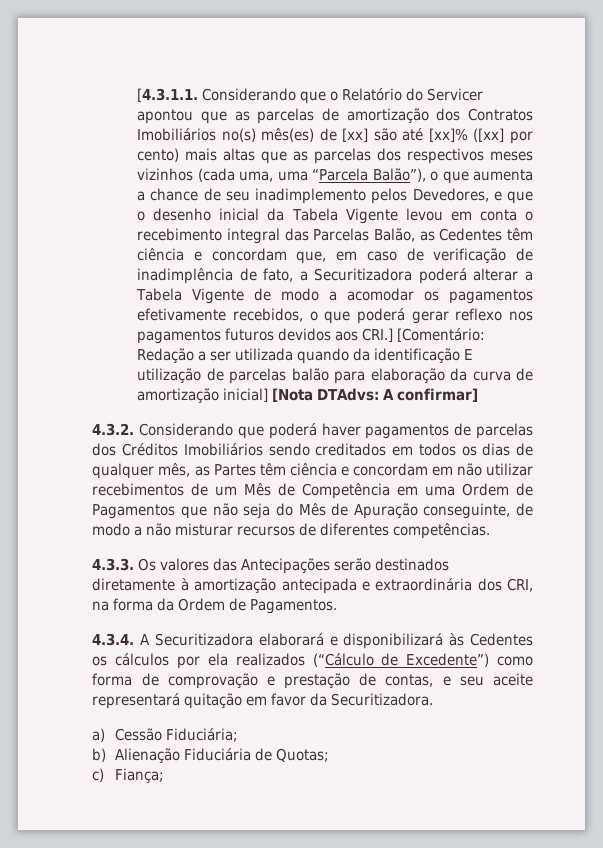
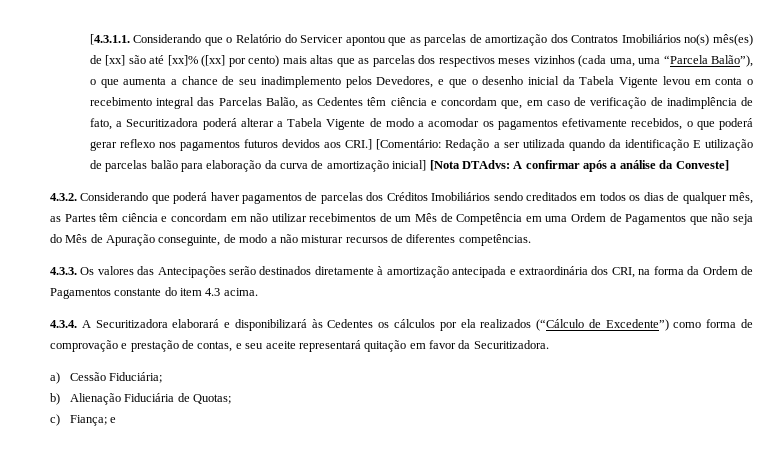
- A confirmar]
+ A confirmar após a análise da Conveste]
- 4.3.3. Os valores das Antecipações serão destinados diretamente à amortização antecipada e extraordinária dos CRI, na forma da Ordem de Pagamentos.
+ 4.3.3. Os valores das Antecipações serão destinados diretamente à amortização antecipada e extraordinária dos CRI, na forma da Ordem de Pagamentos constante do item 4.3 acima.
- c) Fiança;
+ c) Fiança; e

